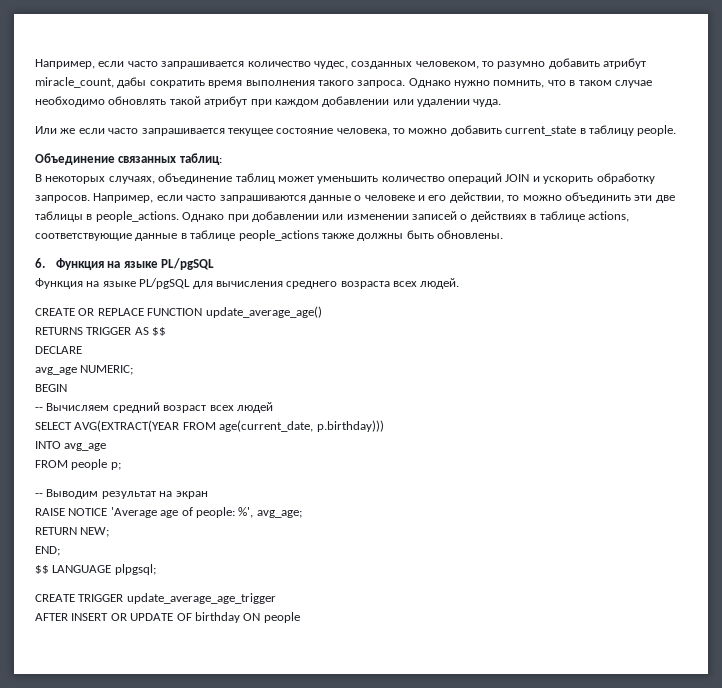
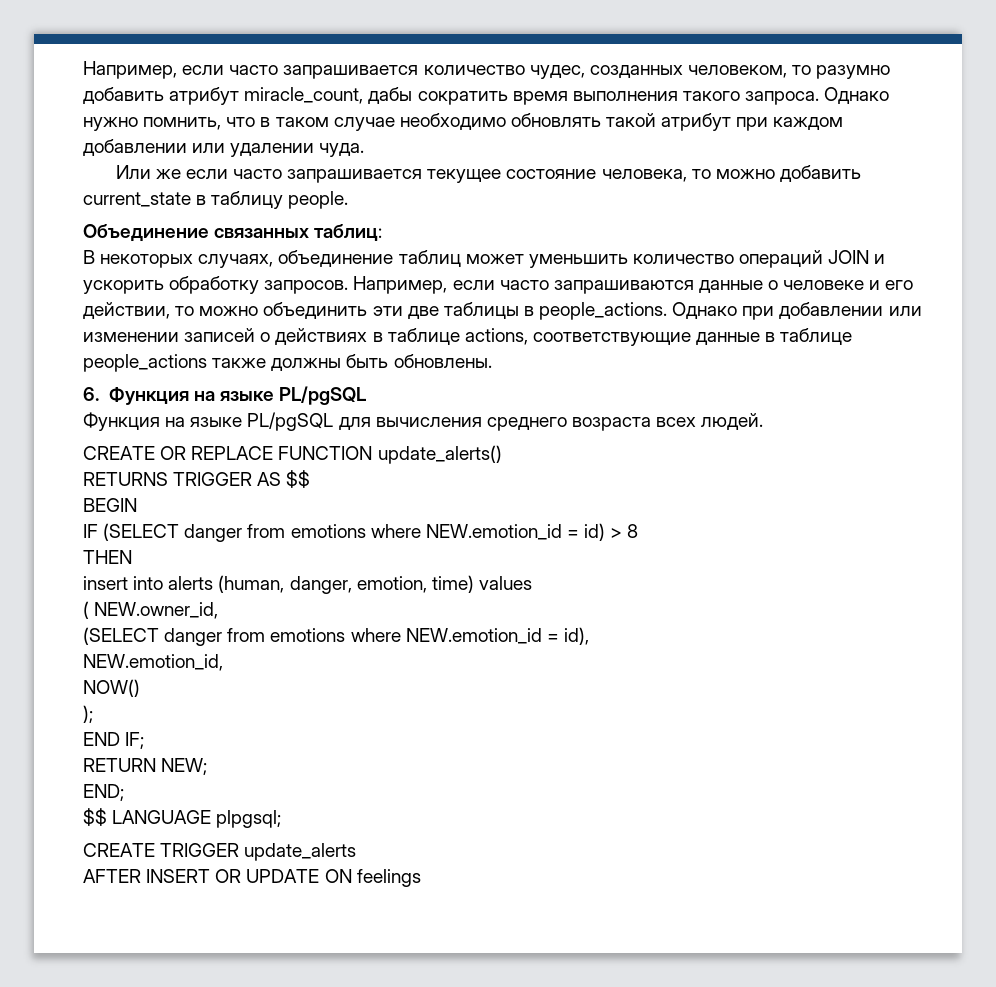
- CREATE OR REPLACE FUNCTION update_average_age()
+ CREATE OR REPLACE FUNCTION update_alerts()
- DECLARE
- avg_age NUMERIC;
  BEGIN
- -- Вычисляем средний возраст всех людей
- SELECT AVG(EXTRACT(YEAR FROM age(current_date, p.birthday)))
- INTO avg_age
- FROM people p;
- -- Выводим результат на экран
- RAISE NOTICE 'Average age of people: %', avg_age;
+ IF (SELECT danger from emotions where NEW.emotion_id = id) > 8
+ THEN
+ insert into alerts (human, danger, emotion, time) values
+ ( NEW.owner_id,
+ (SELECT danger from emotions where NEW.emotion_id = id),
+ NEW.emotion_id,
+ NOW()
+ );
+ END IF;
- CREATE TRIGGER update_average_age_trigger
+ CREATE TRIGGER update_alerts
- AFTER INSERT OR UPDATE OF birthday ON people
+ AFTER INSERT OR UPDATE ON feelings

